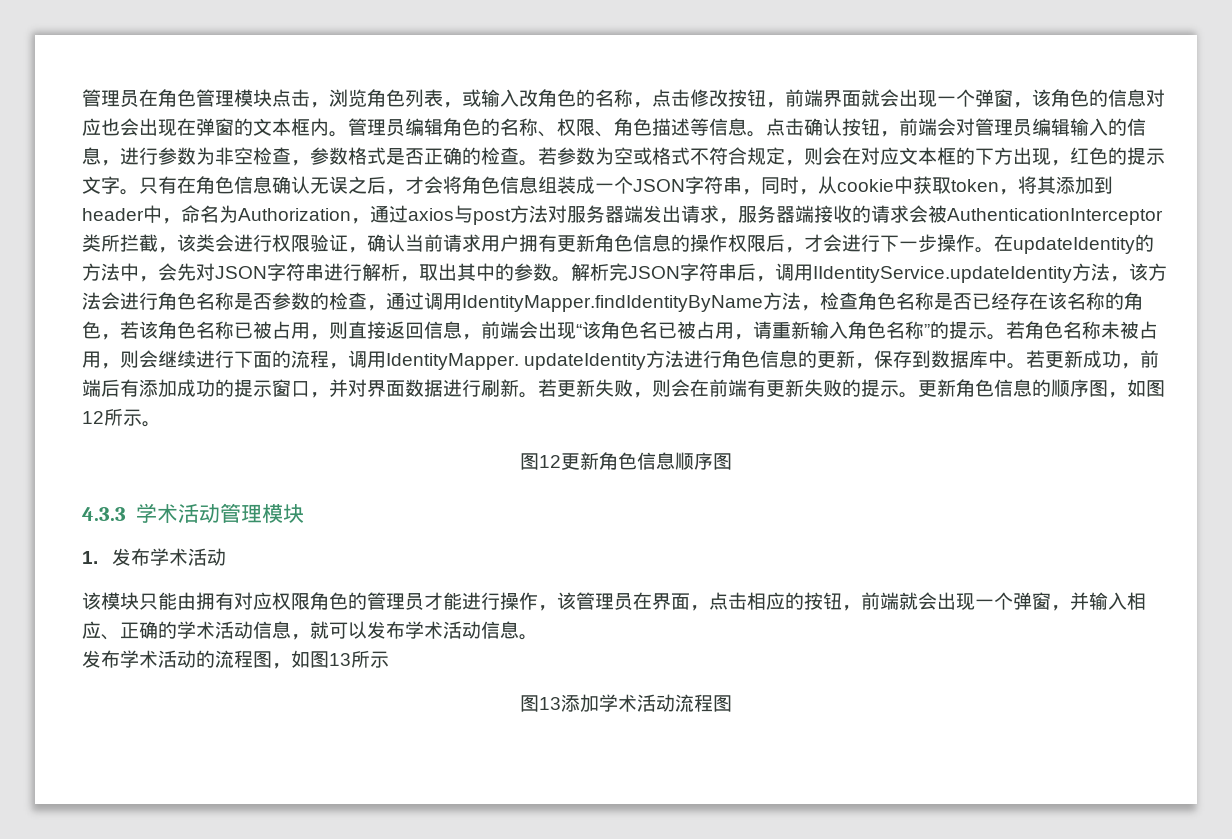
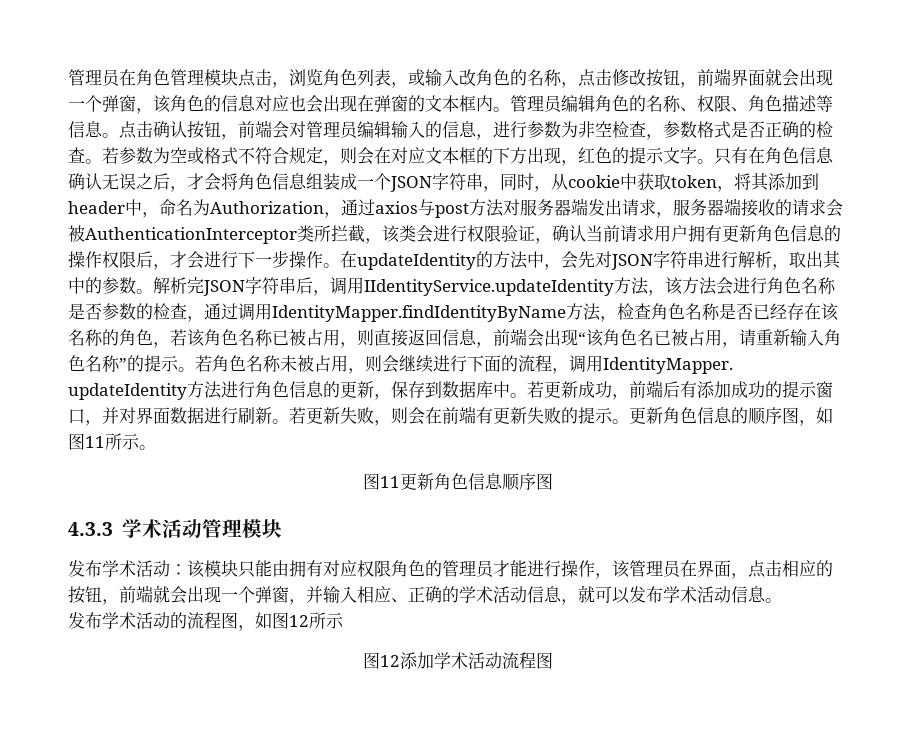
- 更新角色信息的顺序图，如图12所示。
+ 更新角色信息的顺序图，如图11所示。
- 图12更新角色信息顺序图
+ 图11更新角色信息顺序图
- 1.发布学术活动
- 该模块只能由拥有对应权限角色的管理员才能进行操作，该管理员在界面，点击相应的按钮，前端就会出现一个弹窗，并输入相应、正确的学术活动信息，就可以发布学术活动信息。
+ 发布学术活动：该模块只能由拥有对应权限角色的管理员才能进行操作，该管理员在界面，点击相应的按钮，前端就会出现一个弹窗，并输入相应、正确的学术活动信息，就可以发布学术活动信息。
- 发布学术活动的流程图，如图13所示
+ 发布学术活动的流程图，如图12所示
- 图13添加学术活动流程图
+ 图12添加学术活动流程图

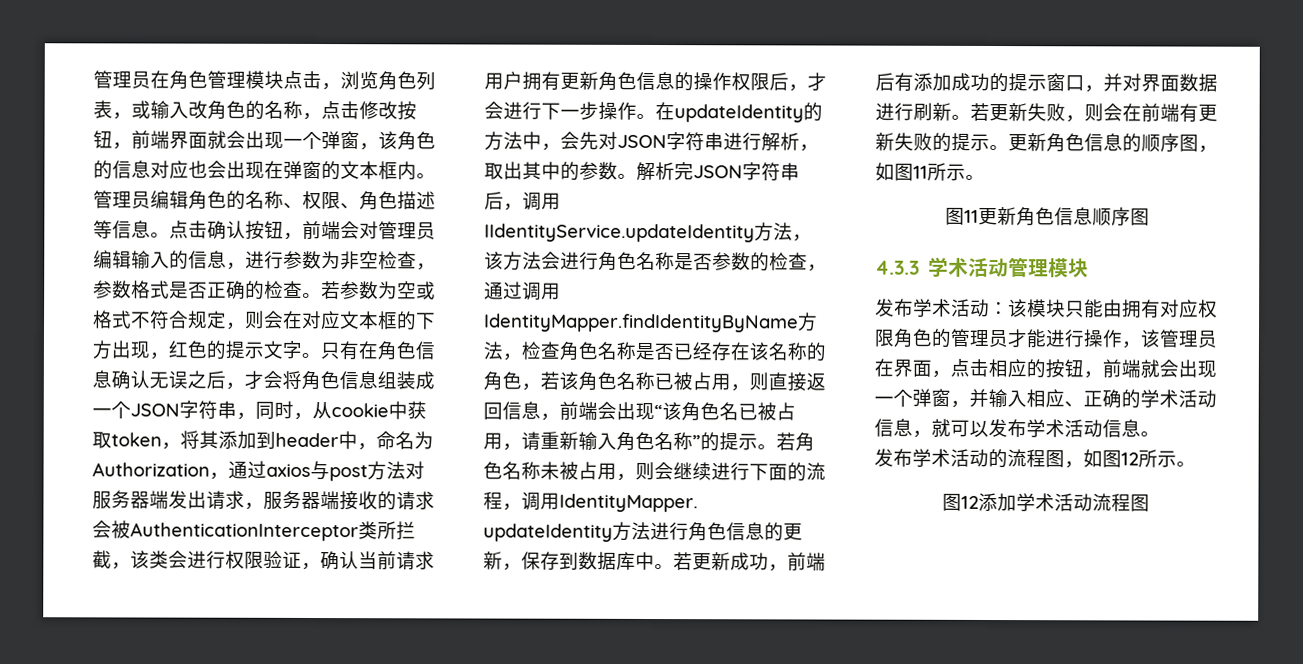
- 发布学术活动的流程图，如图12所示
+ 发布学术活动的流程图，如图12所示。

